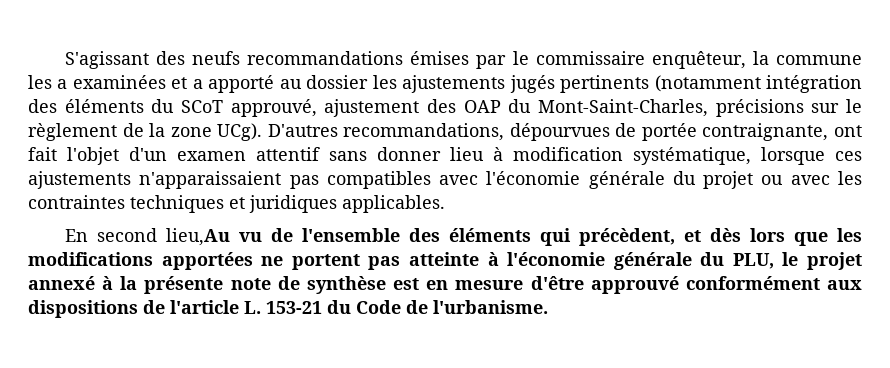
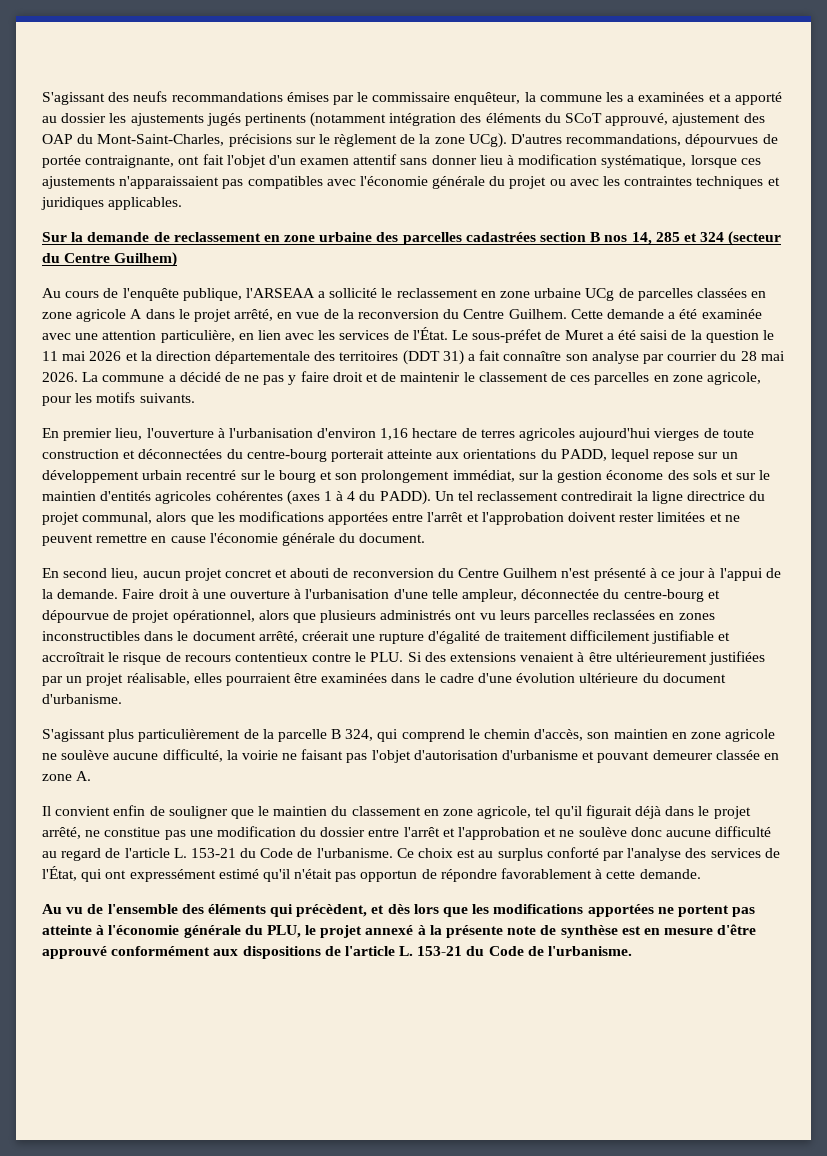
- En second lieu,Au vu de l'ensemble des éléments qui précèdent, et dès lors que les modifications apportées ne portent pas atteinte à l'économie générale du PLU, le projet annexé à la présente note de synthèse est en mesure d'être approuvé conformément aux dispositions de l'article L. 153-21 du Code de l'urbanisme.
+ Sur la demande de reclassement en zone urbaine des parcelles cadastrées section B nos 14, 285 et 324 (secteur du Centre Guilhem)
+ Au cours de l'enquête publique, l'ARSEAA a sollicité le reclassement en zone urbaine UCg de parcelles classées en zone agricole A dans le projet arrêté, en vue de la reconversion du Centre Guilhem. Cette demande a été examinée avec une attention particulière, en lien avec les services de l'État. Le sous-préfet de Muret a été saisi de la question le 11 mai 2026 et la direction départementale des territoires (DDT 31) a fait connaître son analyse par courrier du 28 mai 2026. La commune a décidé de ne pas y faire droit et de maintenir le classement de ces parcelles en zone agricole, pour les motifs suivants.
+ En premier lieu, l'ouverture à l'urbanisation d'environ 1,16 hectare de terres agricoles aujourd'hui vierges de toute construction et déconnectées du centre-bourg porterait atteinte aux orientations du PADD, lequel repose sur un développement urbain recentré sur le bourg et son prolongement immédiat, sur la gestion économe des sols et sur le maintien d'entités agricoles cohérentes (axes 1 à 4 du PADD). Un tel reclassement contredirait la ligne directrice du projet communal, alors que les modifications apportées entre l'arrêt et l'approbation doivent rester limitées et ne peuvent remettre en cause l'économie générale du document.
+ En second lieu, aucun projet concret et abouti de reconversion du Centre Guilhem n'est présenté à ce jour à l'appui de la demande. Faire droit à une ouverture à l'urbanisation d'une telle ampleur, déconnectée du centre-bourg et dépourvue de projet opérationnel, alors que plusieurs administrés ont vu leurs parcelles reclassées en zones inconstructibles dans le document arrêté, créerait une rupture d'égalité de traitement difficilement justifiable et accroîtrait le risque de recours contentieux contre le PLU. Si des extensions venaient à être ultérieurement justifiées par un projet réalisable, elles pourraient être examinées dans le cadre d'une évolution ultérieure du document d'urbanisme.
+ S'agissant plus particulièrement de la parcelle B 324, qui comprend le chemin d'accès, son maintien en zone agricole ne soulève aucune difficulté, la voirie ne faisant pas l'objet d'autorisation d'urbanisme et pouvant demeurer classée en zone A.
+ Il convient enfin de souligner que le maintien du classement en zone agricole, tel qu'il figurait déjà dans le projet arrêté, ne constitue pas une modification du dossier entre l'arrêt et l'approbation et ne soulève donc aucune difficulté au regard de l'article L. 153-21 du Code de l'urbanisme. Ce choix est au surplus conforté par l'analyse des services de l'État, qui ont expressément estimé qu'il n'était pas opportun de répondre favorablement à cette demande.
+ Au vu de l'ensemble des éléments qui précèdent, et dès lors que les modifications apportées ne portent pas atteinte à l'économie générale du PLU, le projet annexé à la présente note de synthèse est en mesure d'être approuvé conformément aux dispositions de l'article L. 153-21 du Code de l'urbanisme.

